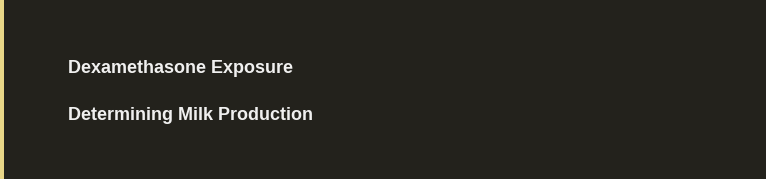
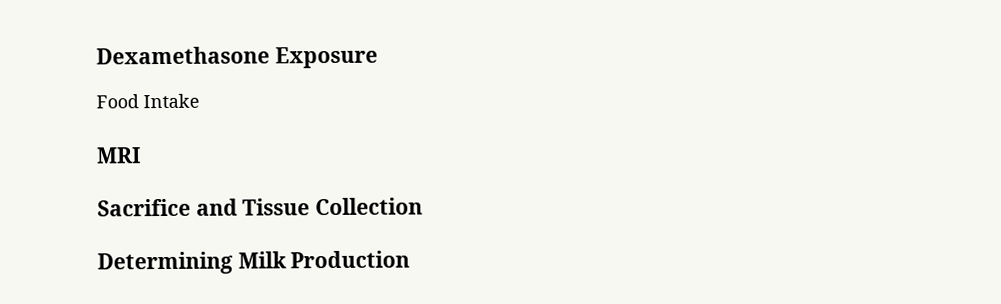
+ Food Intake
+ MRI
+ Sacrifice and Tissue Collection

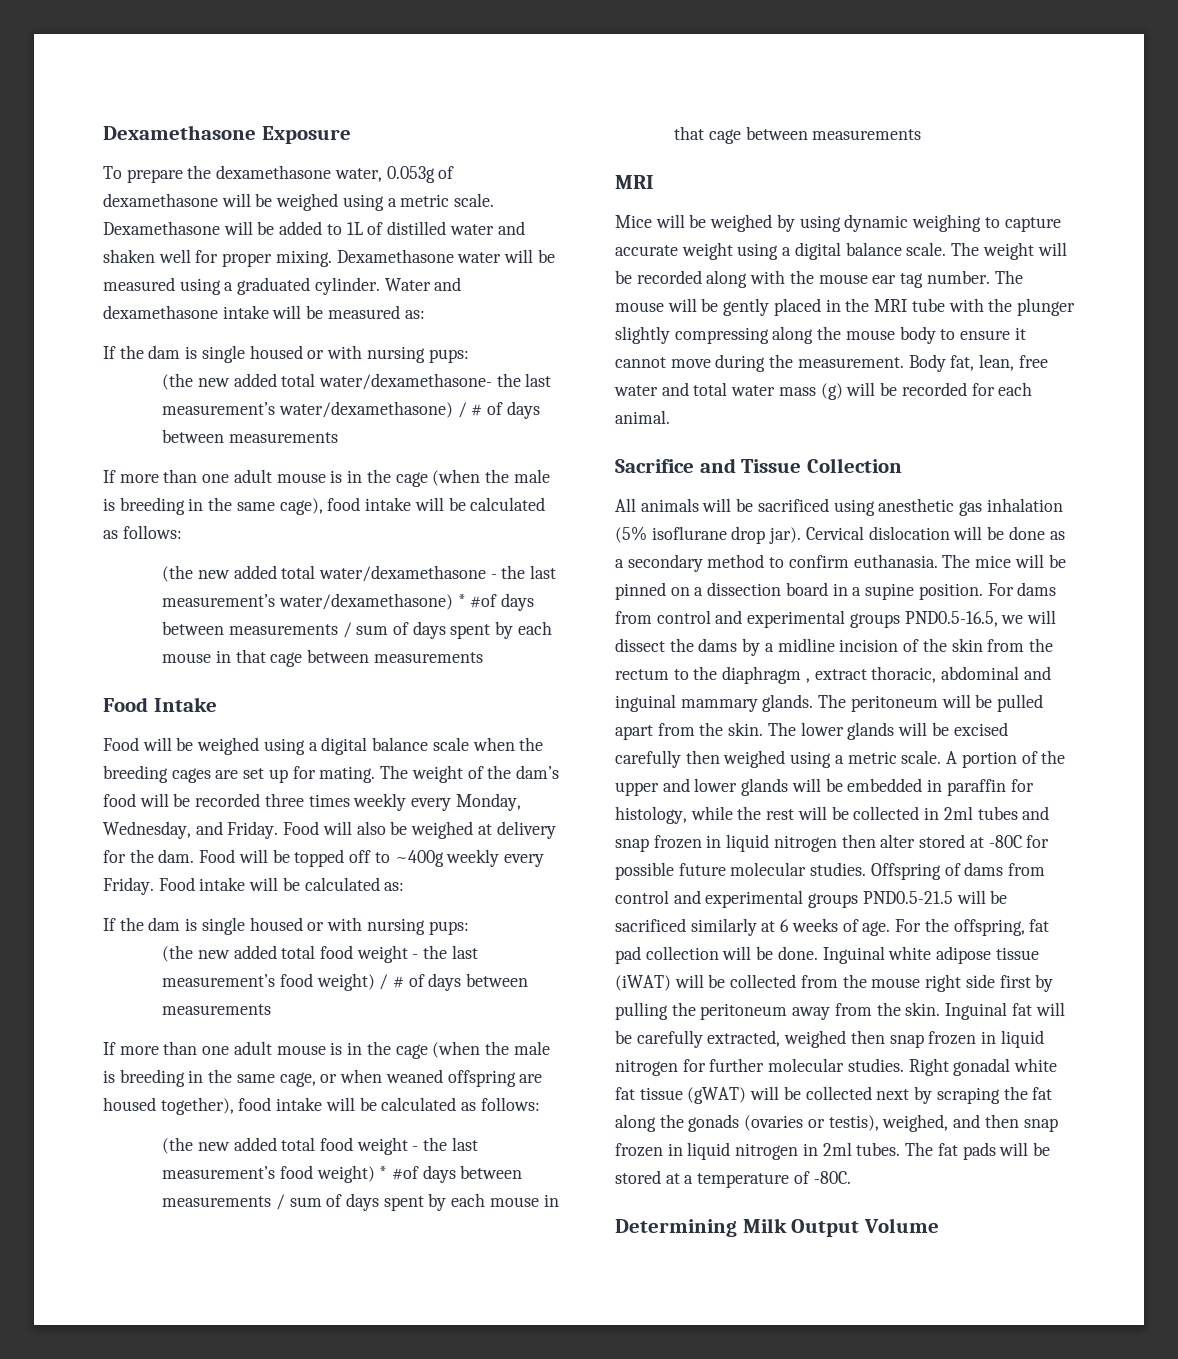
+ To prepare the dexamethasone water, 0.053g of dexamethasone will be weighed using a metric scale. Dexamethasone will be added to 1L of distilled water and shaken well for proper mixing. Dexamethasone water will be measured using a graduated cylinder. Water and dexamethasone intake will be measured as:
+ If the dam is single housed or with nursing pups:
+ (the new added total water/dexamethasone- the last measurement’s water/dexamethasone) / # of days between measurements
+ If more than one adult mouse is in the cage (when the male is breeding in the same cage), food intake will be calculated as follows:
+ (the new added total water/dexamethasone - the last measurement’s water/dexamethasone) * #of days between measurements / sum of days spent by each mouse in that cage between measurements
  Food Intake
+ Food will be weighed using a digital balance scale when the breeding cages are set up for mating. The weight of the dam’s food will be recorded three times weekly every Monday, Wednesday, and Friday. Food will also be weighed at delivery for the dam. Food will be topped off to ~400g weekly every Friday. Food intake will be calculated as:
+ If the dam is single housed or with nursing pups:
+ (the new added total food weight - the last measurement’s food weight) / # of days between measurements
+ If more than one adult mouse is in the cage (when the male is breeding in the same cage, or when weaned offspring are housed together), food intake will be calculated as follows:
+ (the new added total food weight - the last measurement’s food weight) * #of days between measurements / sum of days spent by each mouse in that cage between measurements
  MRI
+ Mice will be weighed by using dynamic weighing to capture accurate weight using a digital balance scale. The weight will be recorded along with the mouse ear tag number. The mouse will be gently placed in the MRI tube with the plunger slightly compressing along the mouse body to ensure it cannot move during the measurement. Body fat, lean, free water and total water mass (g) will be recorded for each animal.
  Sacrifice and Tissue Collection
+ All animals will be sacrificed using anesthetic gas inhalation (5% isoflurane drop jar). Cervical dislocation will be done as a secondary method to confirm euthanasia. The mice will be pinned on a dissection board in a supine position. For dams from control and experimental groups PND0.5-16.5, we will dissect the dams by a midline incision of the skin from the rectum to the diaphragm , extract thoracic, abdominal and inguinal mammary glands. The peritoneum will be pulled apart from the skin. The lower glands will be excised carefully then weighed using a metric scale. A portion of the upper and lower glands will be embedded in paraffin for histology, while the rest will be collected in 2ml tubes and snap frozen in liquid nitrogen then alter stored at -80C for possible future molecular studies. Offspring of dams from control and experimental groups PND0.5-21.5 will be sacrificed similarly at 6 weeks of age. For the offspring, fat pad collection will be done. Inguinal white adipose tissue (iWAT) will be collected from the mouse right side first by pulling the peritoneum away from the skin. Inguinal fat will be carefully extracted, weighed then snap frozen in liquid nitrogen for further molecular studies. Right gonadal white fat tissue (gWAT) will be collected next by scraping the fat along the gonads (ovaries or testis), weighed, and then snap frozen in liquid nitrogen in 2ml tubes. The fat pads will be stored at a temperature of -80C.
- Determining Milk Production
+ Determining Milk Output Volume

